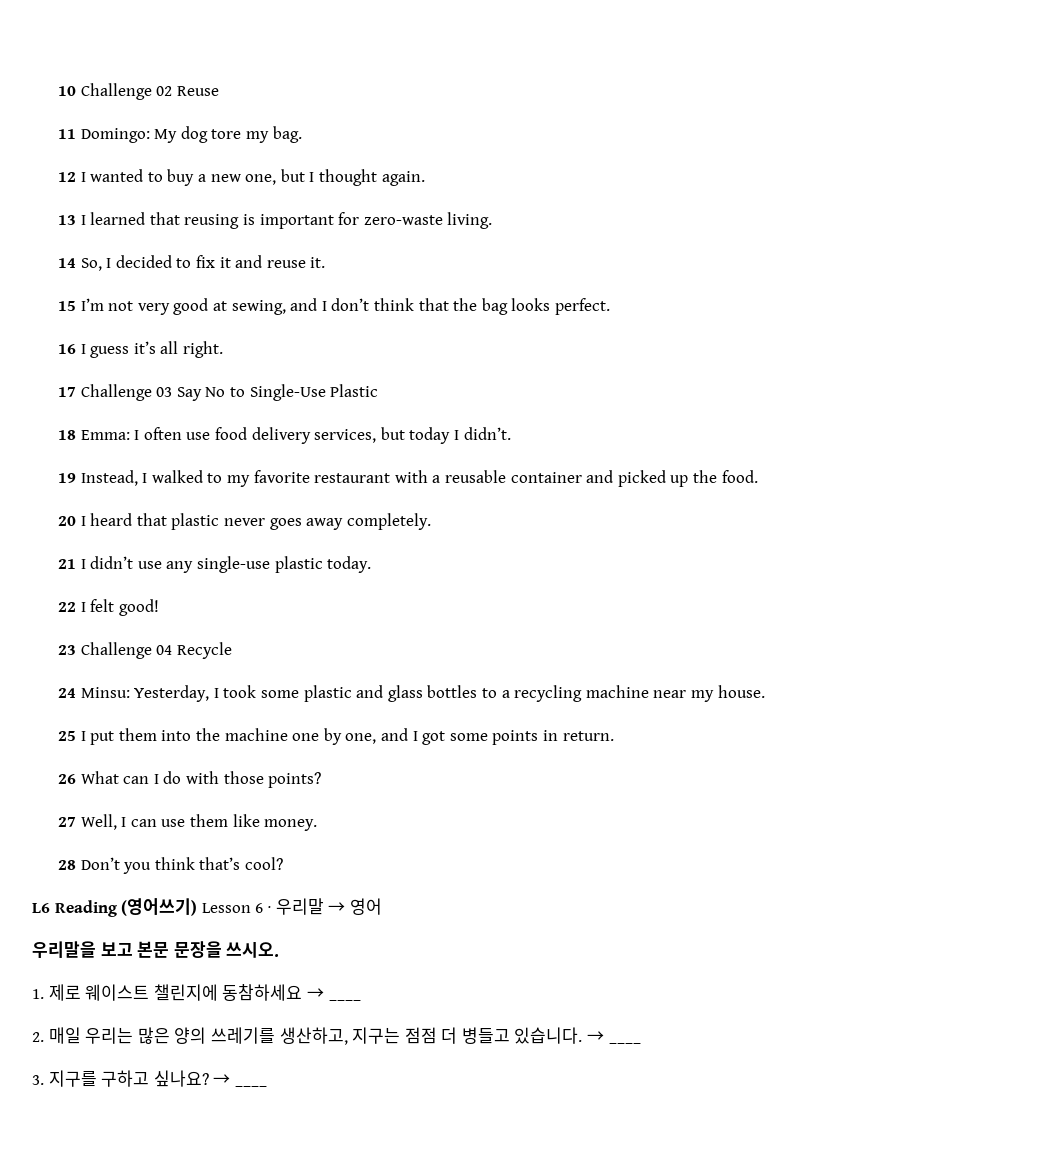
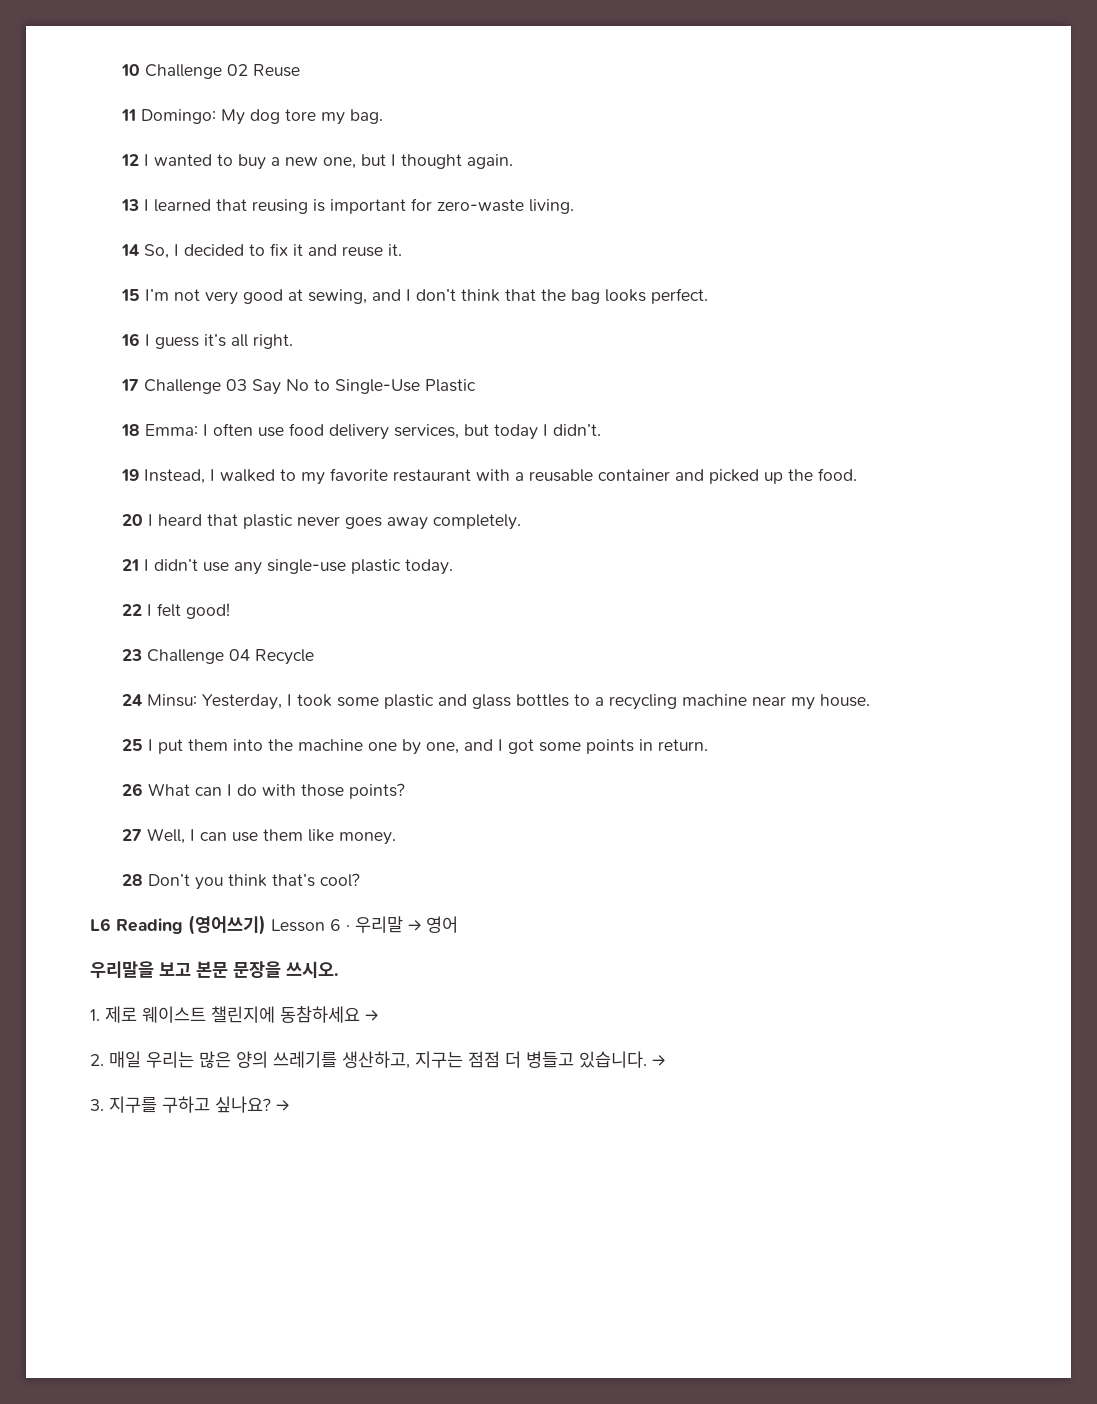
- 1. 제로 웨이스트 챌린지에 동참하세요 → ____
+ 1. 제로 웨이스트 챌린지에 동참하세요 →
- 2. 매일 우리는 많은 양의 쓰레기를 생산하고, 지구는 점점 더 병들고 있습니다. → ____
+ 2. 매일 우리는 많은 양의 쓰레기를 생산하고, 지구는 점점 더 병들고 있습니다. →
- 3. 지구를 구하고 싶나요? → ____
+ 3. 지구를 구하고 싶나요? →

